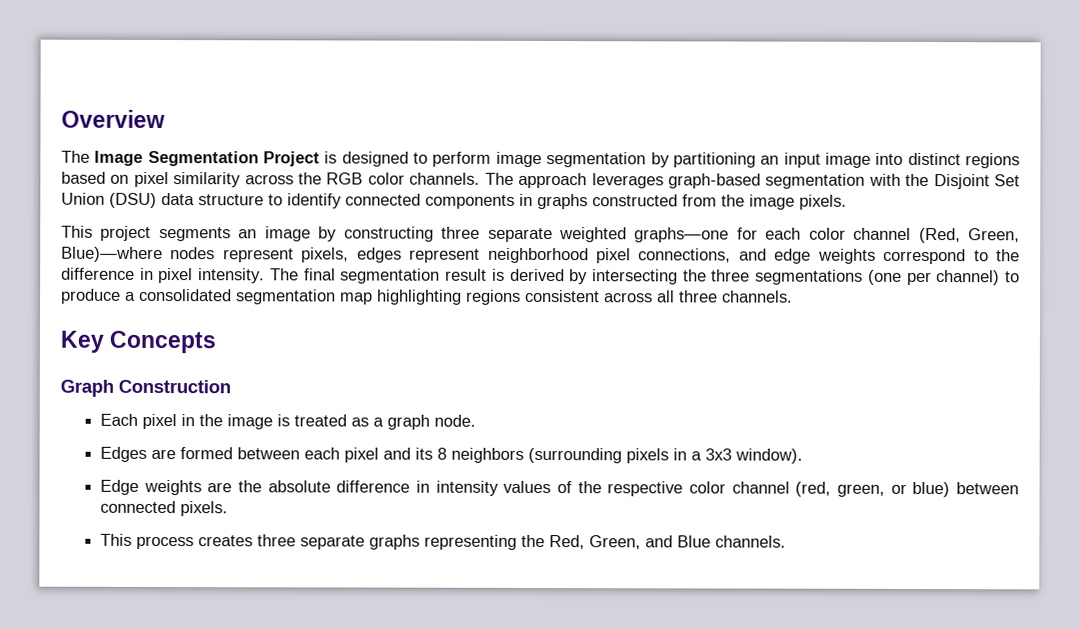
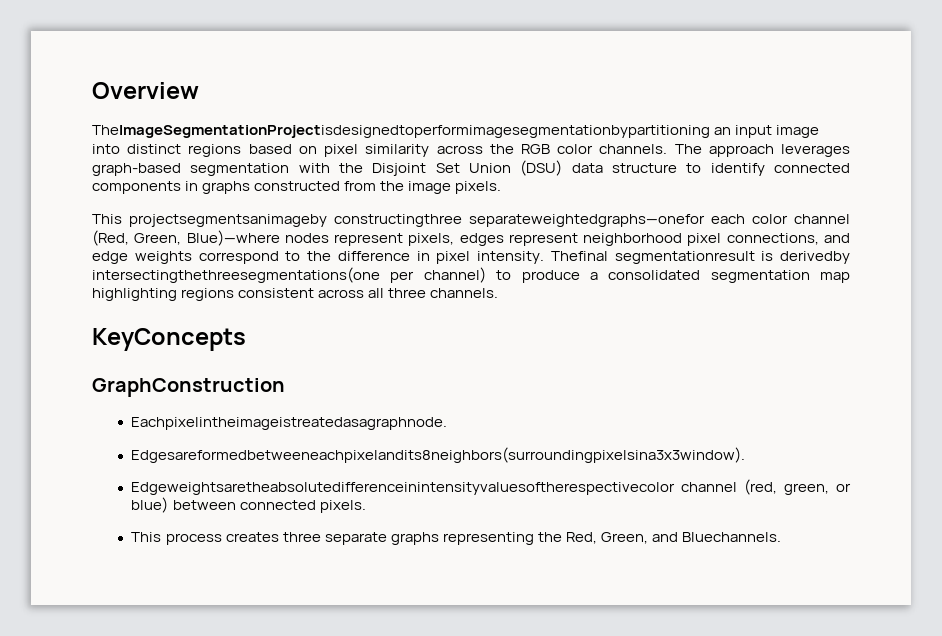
- The Image Segmentation Project is designed to perform image segmentation by partitioning an input image into distinct regions based on pixel similarity across the RGB color channels.
+ TheImageSegmentationProjectisdesignedtoperformimagesegmentationbypartitioning an input image into distinct regions based on pixel similarity across the RGB color channels.
- This project segments an image by constructing three separate weighted graphs—one for each color channel (Red, Green, Blue)—where nodes represent pixels, edges represent neighborhood pixel connections, and edge weights correspond to the difference in pixel intensity.
+ This projectsegmentsanimageby constructingthree separateweightedgraphs—onefor each color channel (Red, Green, Blue)—where nodes represent pixels, edges represent neighborhood pixel connections, and edge weights correspond to the difference in pixel intensity.
- The final segmentation result is derived by intersecting the three segmentations (one per channel) to produce a consolidated segmentation map highlighting regions consistent across all three channels.
+ Thefinal segmentationresult is derivedby intersectingthethreesegmentations(one per channel) to produce a consolidated segmentation map highlighting regions consistent across all three channels.
- Key Concepts
- Graph Construction
- Each pixel in the image is treated as a graph node.
- Edges are formed between each pixel and its 8 neighbors (surrounding pixels in a 3x3 window).
- Edge weights are the absolute difference in intensity values of the respective color channel (red, green, or blue) between connected pixels.
+ KeyConcepts
+ GraphConstruction
+ Eachpixelintheimageistreatedasagraphnode.
+ Edgesareformedbetweeneachpixelandits8neighbors(surroundingpixelsina3x3window).
+ Edgeweightsaretheabsolutedifferenceinintensityvaluesoftherespectivecolor channel (red, green, or blue) between connected pixels.
- This process creates three separate graphs representing the Red, Green, and Blue channels.
+ This process creates three separate graphs representing the Red, Green, and Bluechannels.

